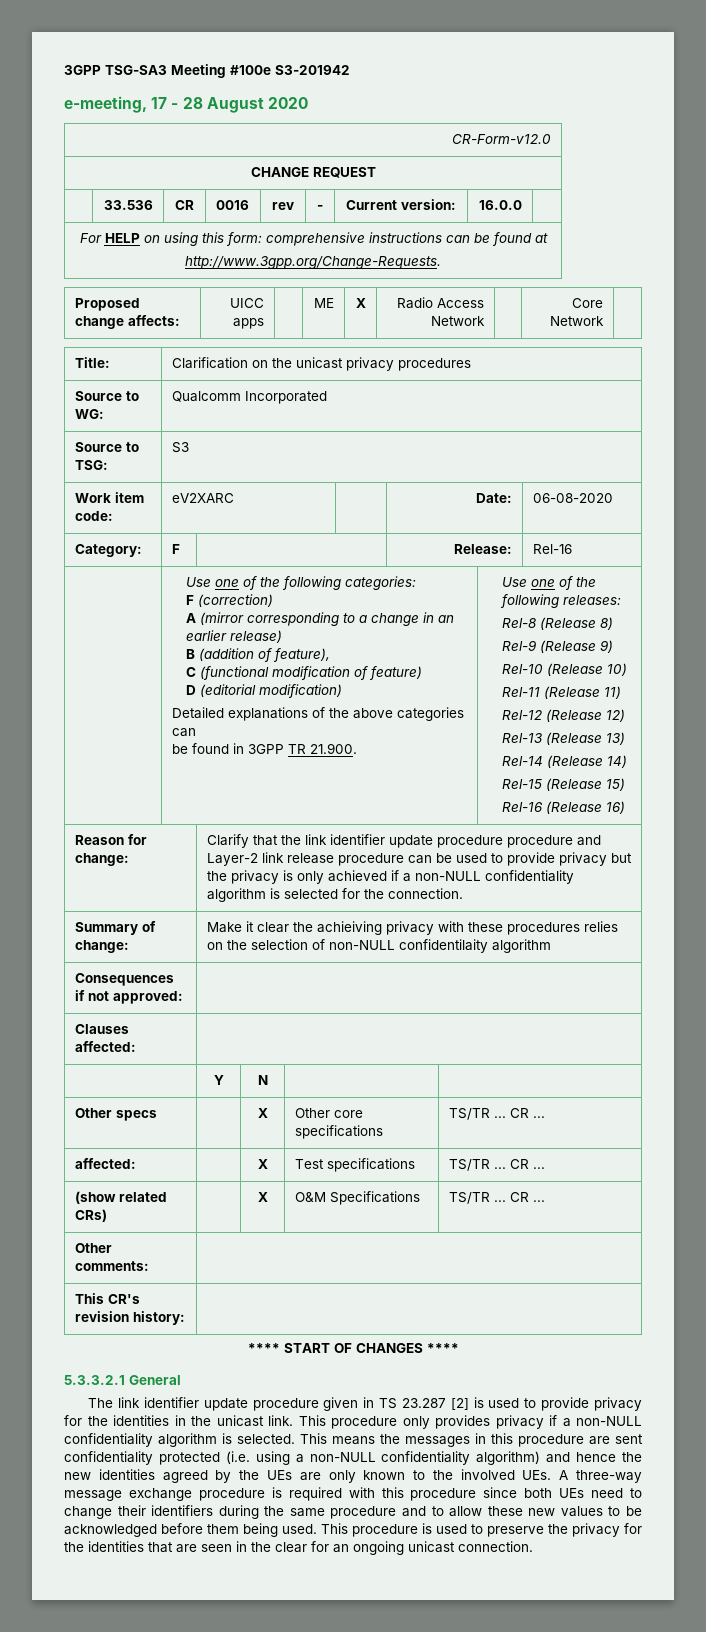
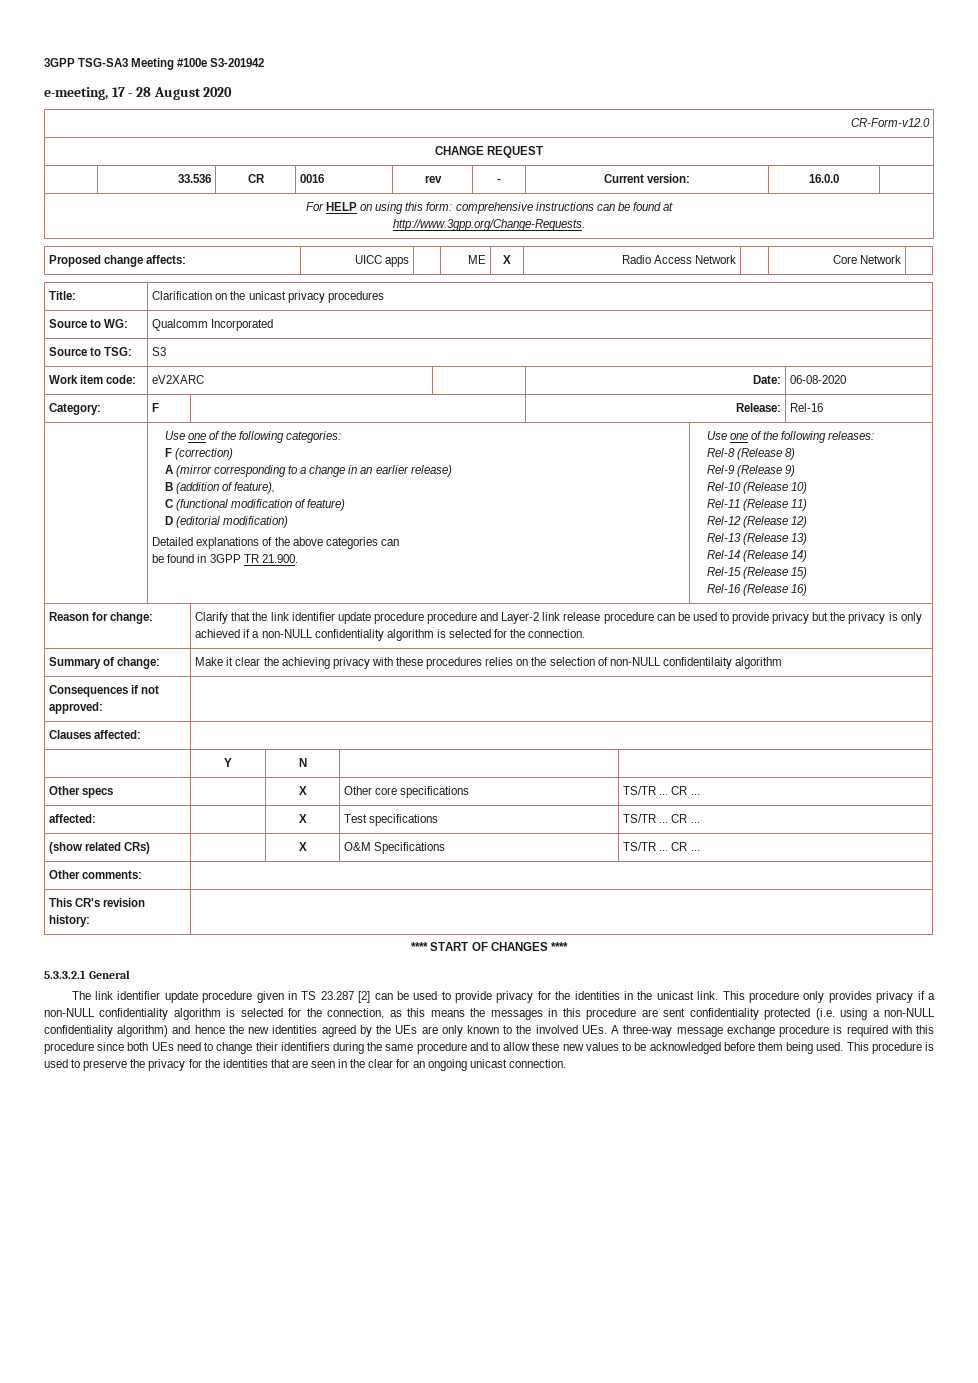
- Summary of change: | Make it clear the achieiving privacy with these procedures relies on the selection of non-NULL confidentilaity algorithm
+ Summary of change: | Make it clear the achieving privacy with these procedures relies on the selection of non-NULL confidentilaity algorithm
- The link identifier update procedure given in TS 23.287 [2] is used to provide privacy for the identities in the unicast link.
+ The link identifier update procedure given in TS 23.287 [2] can be used to provide privacy for the identities in the unicast link.
- This procedure only provides privacy if a non-NULL confidentiality algorithm is selected. This means the messages in this procedure are sent confidentiality protected (i.e. using a non-NULL confidentiality algorithm) and hence the new identities agreed by the UEs are only known to the involved UEs. A three-way message exchange procedure is required with this procedure since both UEs need to change their identifiers during the same procedure and to allow these new values to be acknowledged before them being used.
+ This procedure only provides privacy if a non-NULL confidentiality algorithm is selected for the connection, as this means the messages in this procedure are sent confidentiality protected (i.e. using a non-NULL confidentiality algorithm) and hence the new identities agreed by the UEs are only known to the involved UEs. A three-way message exchange procedure is required with this procedure since both UEs need to change their identifiers during the same procedure and to allow these new values to be acknowledged before them being used.

